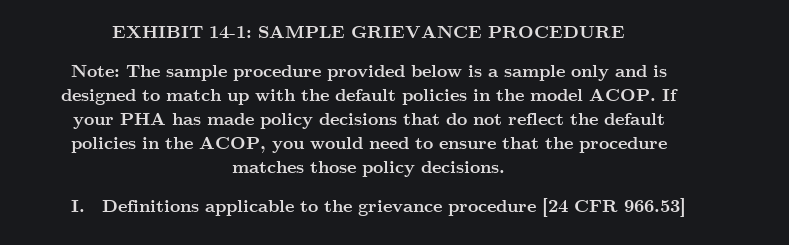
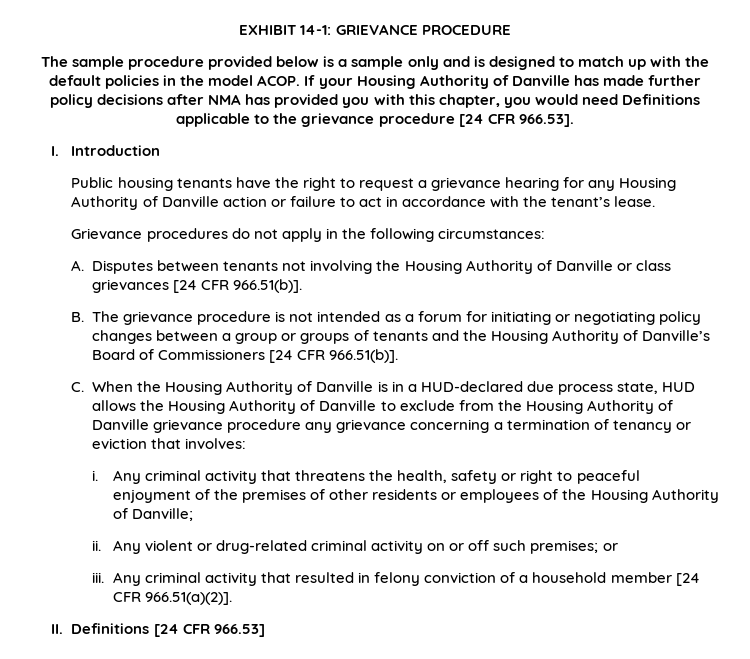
- EXHIBIT 14-1: SAMPLE GRIEVANCE PROCEDURE
+ EXHIBIT 14-1: GRIEVANCE PROCEDURE
- Note: The sample procedure provided below is a sample only and is designed to match up with the default policies in the model ACOP.
+ The sample procedure provided below is a sample only and is designed to match up with the default policies in the model ACOP.
- If your PHA has made policy decisions that do not reflect the default policies in the ACOP, you would need to ensure that the procedure matches those policy decisions.
- I. Definitions applicable to the grievance procedure [24 CFR 966.53]
+ If your Housing Authority of Danville has made further policy decisions after NMA has provided you with this chapter, you would need Definitions applicable to the grievance procedure [24 CFR 966.53].
+ I. Introduction
+ Public housing tenants have the right to request a grievance hearing for any Housing Authority of Danville action or failure to act in accordance with the tenant’s lease.
+ Grievance procedures do not apply in the following circumstances:
+ A. Disputes between tenants not involving the Housing Authority of Danville or class grievances [24 CFR 966.51(b)].
+ B. The grievance procedure is not intended as a forum for initiating or negotiating policy changes between a group or groups of tenants and the Housing Authority of Danville’s Board of Commissioners [24 CFR 966.51(b)].
+ C. When the Housing Authority of Danville is in a HUD-declared due process state, HUD allows the Housing Authority of Danville to exclude from the Housing Authority of Danville grievance procedure any grievance concerning a termination of tenancy or eviction that involves:
+ i. Any criminal activity that threatens the health, safety or right to peaceful enjoyment of the premises of other residents or employees of the Housing Authority of Danville;
+ ii. Any violent or drug-related criminal activity on or off such premises; or
+ iii. Any criminal activity that resulted in felony conviction of a household member [24 CFR 966.51(a)(2)].
+ II. Definitions [24 CFR 966.53]

